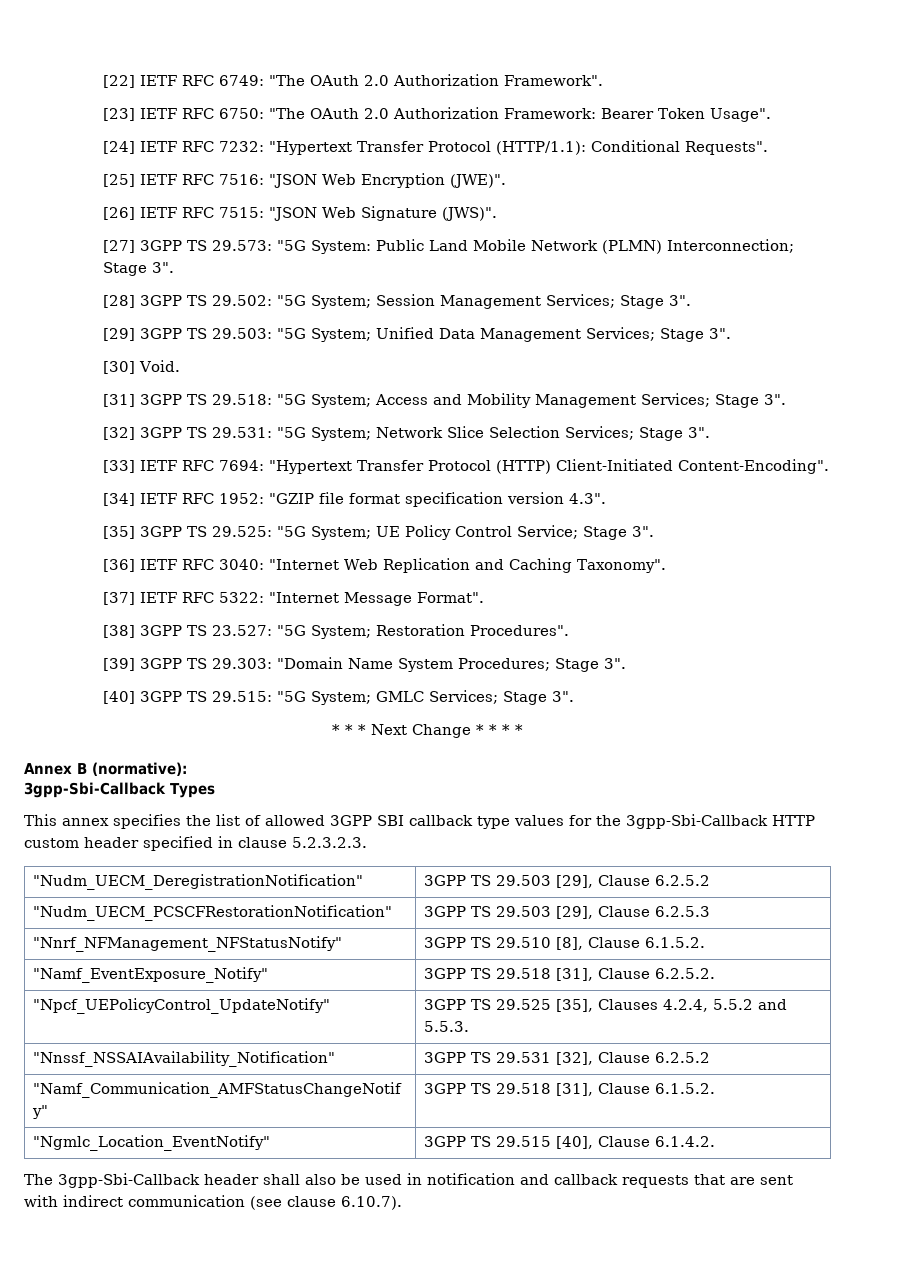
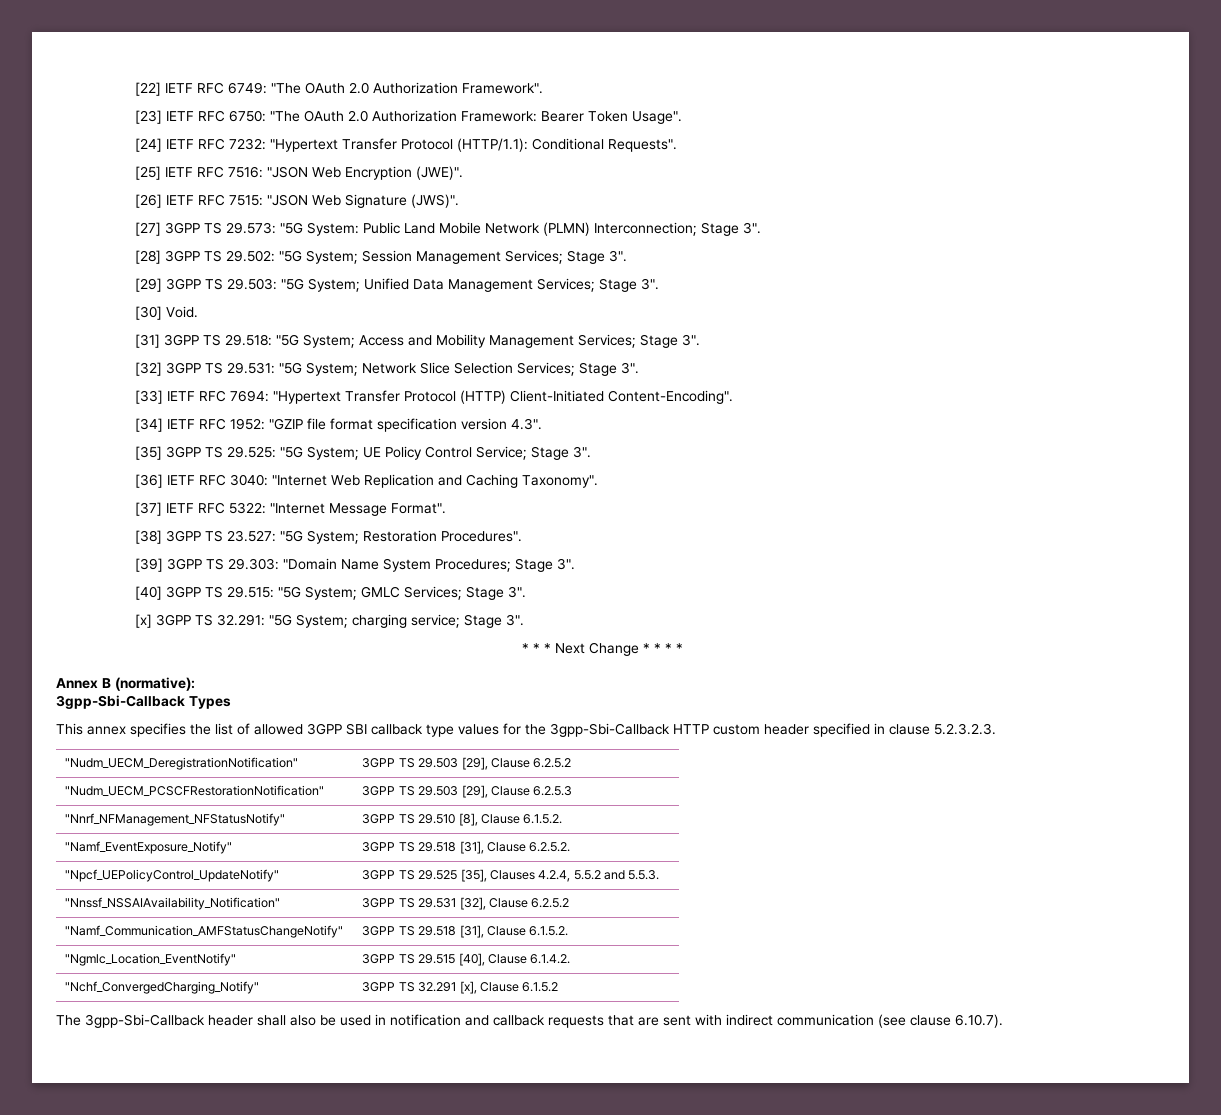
+ [x] 3GPP TS 32.291: "5G System; charging service; Stage 3".
+ "Nchf_ConvergedCharging_Notify" | 3GPP TS 32.291 [x], Clause 6.1.5.2

